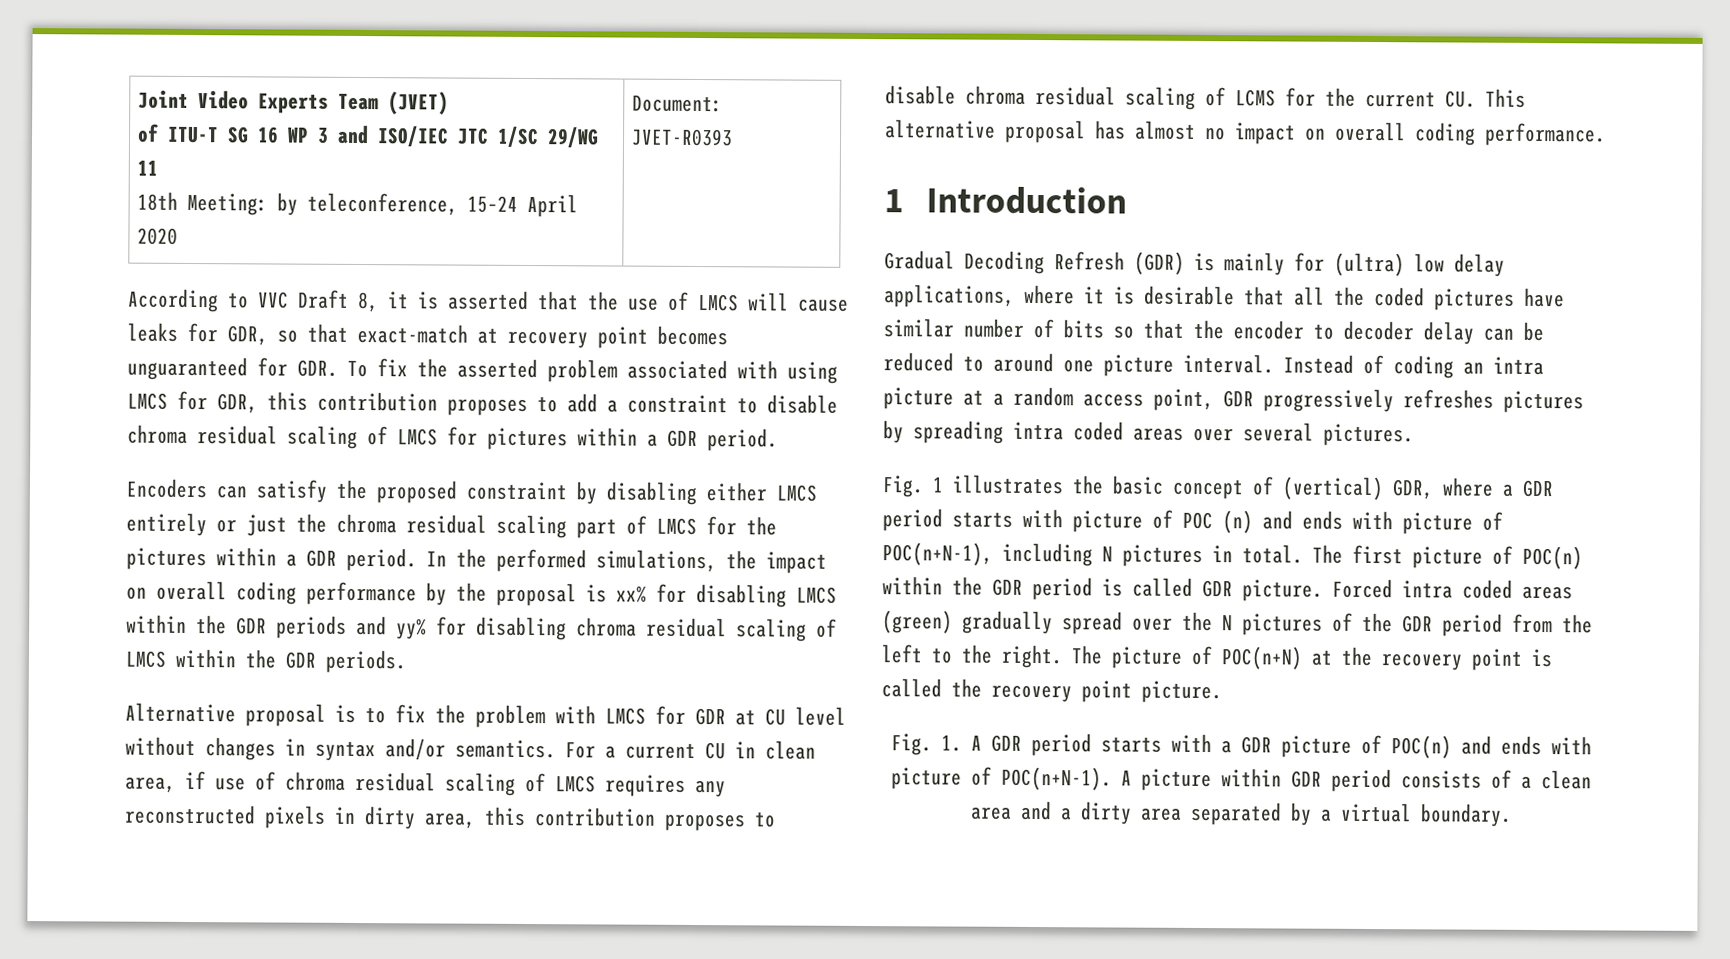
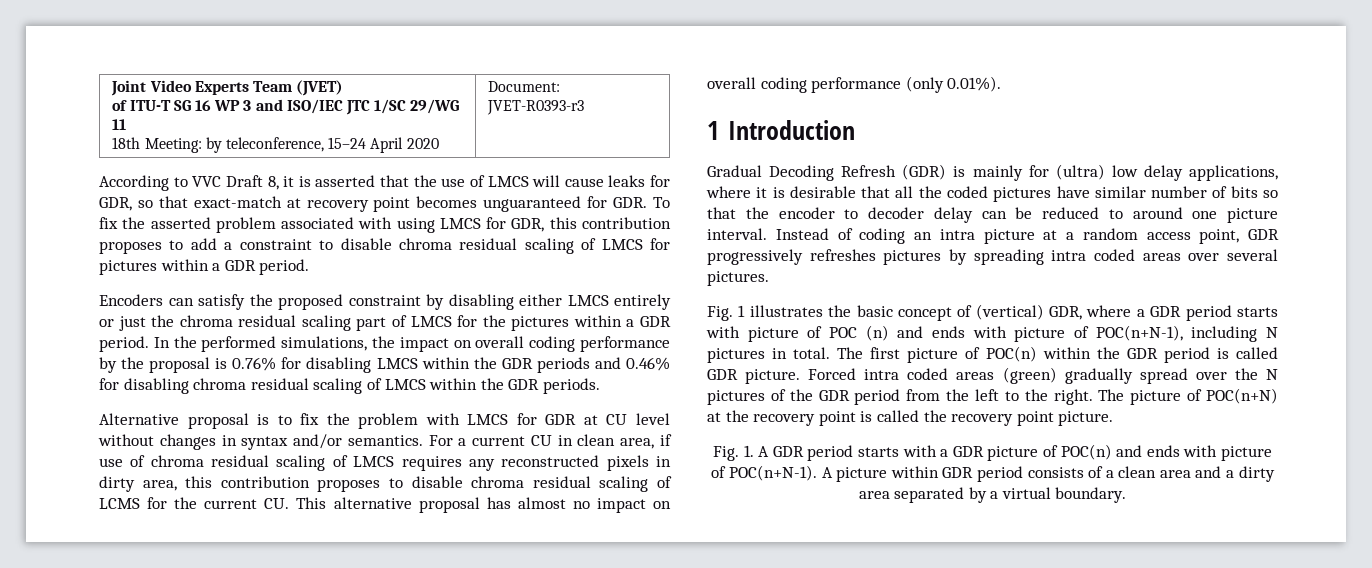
  Joint Video Experts Team (JVET)
  of ITU-T SG 16 WP 3 and ISO/IEC JTC 1/SC 29/WG 11
- 18th Meeting: by teleconference, 15–24 April 2020 | Document: JVET-R0393
+ 18th Meeting: by teleconference, 15–24 April 2020 | Document: JVET-R0393-r3
- In the performed simulations, the impact on overall coding performance by the proposal is xx% for disabling LMCS within the GDR periods and yy% for disabling chroma residual scaling of LMCS within the GDR periods.
+ In the performed simulations, the impact on overall coding performance by the proposal is 0.76% for disabling LMCS within the GDR periods and 0.46% for disabling chroma residual scaling of LMCS within the GDR periods.
- For a current CU in clean area, if use of chroma residual scaling of LMCS requires any reconstructed pixels in dirty area, this contribution proposes to disable chroma residual scaling of LCMS for the current CU. This alternative proposal has almost no impact on overall coding performance.
+ For a current CU in clean area, if use of chroma residual scaling of LMCS requires any reconstructed pixels in dirty area, this contribution proposes to disable chroma residual scaling of LCMS for the current CU. This alternative proposal has almost no impact on overall coding performance (only 0.01%).

